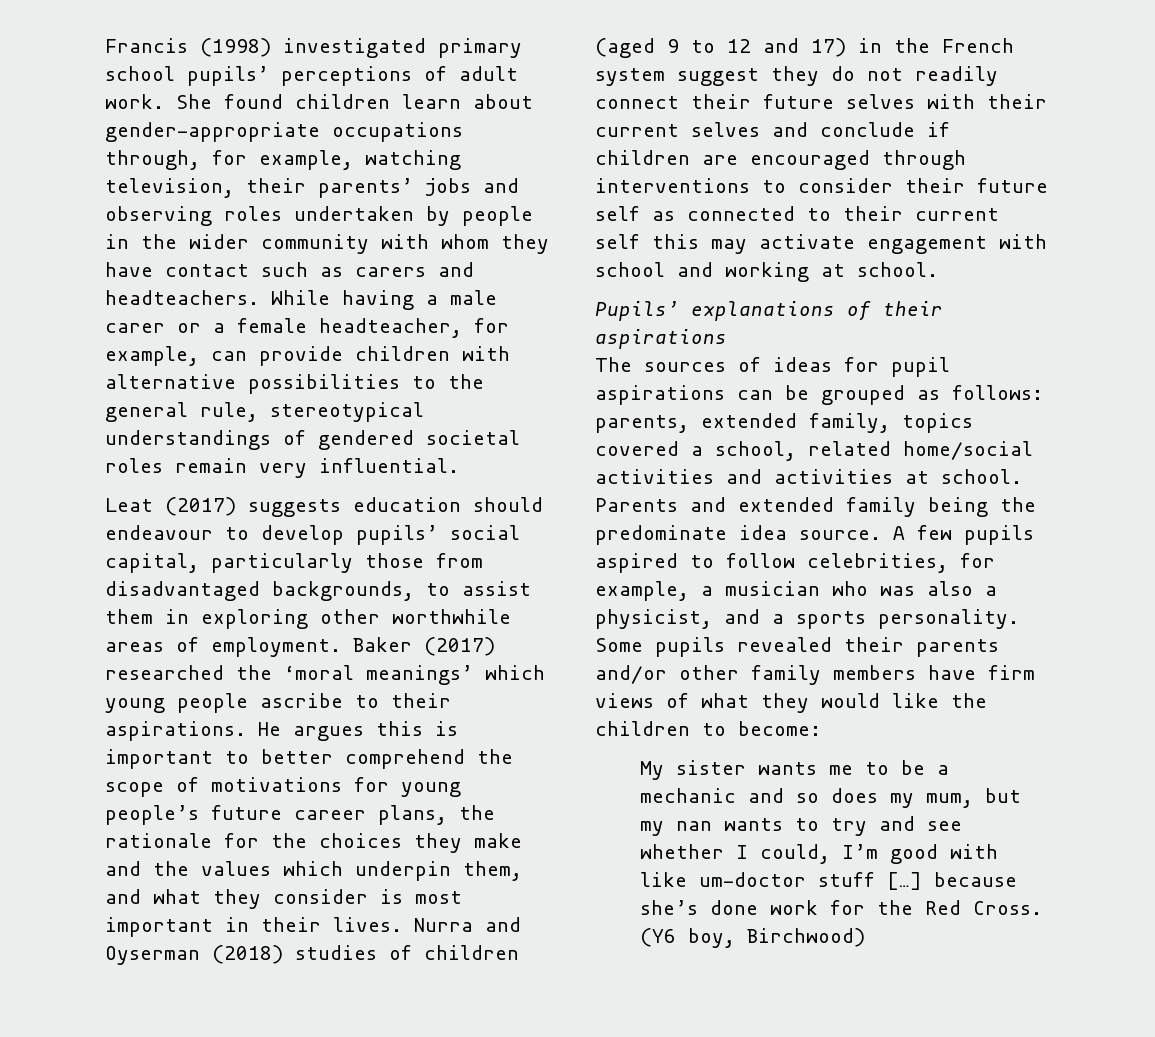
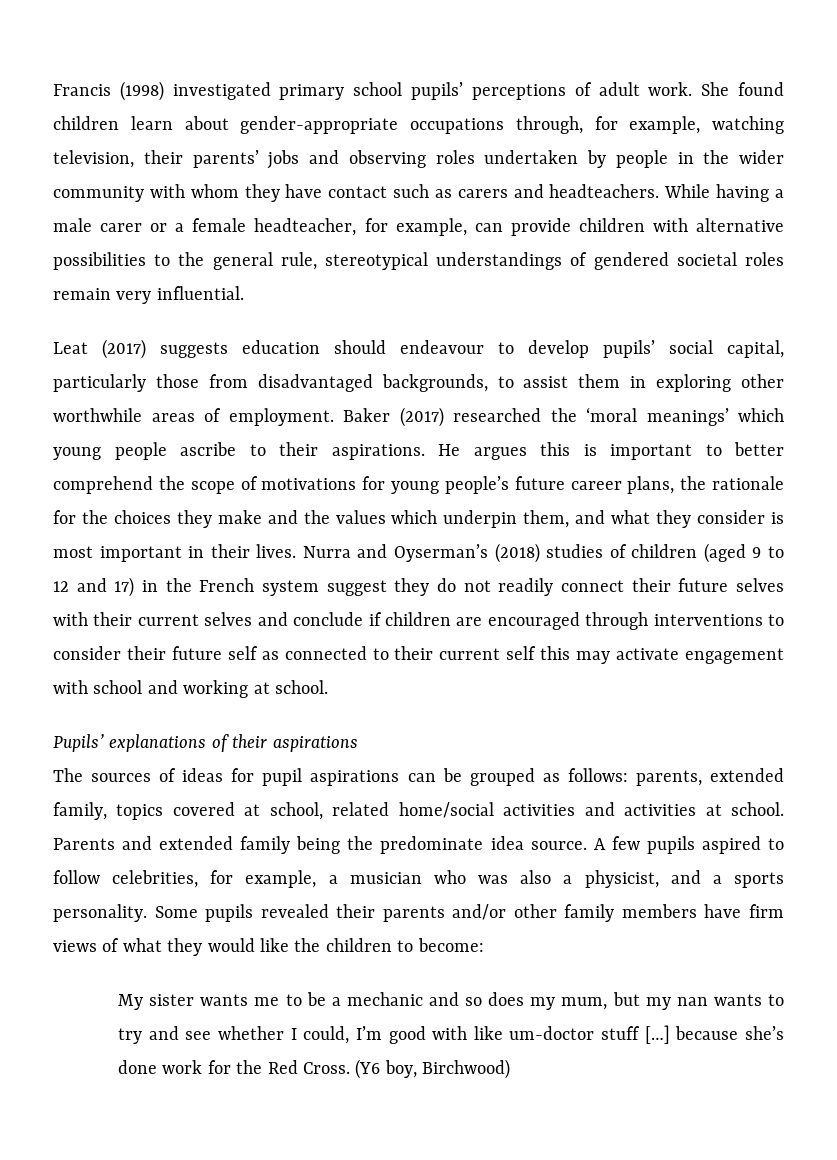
- Nurra and Oyserman (2018) studies of children (aged 9 to 12 and 17) in the French system suggest they do not readily connect their future selves with their current selves and conclude if children are encouraged through interventions to consider their future self as connected to their current self this may activate engagement with school and working at school.
+ Nurra and Oyserman’s (2018) studies of children (aged 9 to 12 and 17) in the French system suggest they do not readily connect their future selves with their current selves and conclude if children are encouraged through interventions to consider their future self as connected to their current self this may activate engagement with school and working at school.
- The sources of ideas for pupil aspirations can be grouped as follows: parents, extended family, topics covered a school, related home/social activities and activities at school.
+ The sources of ideas for pupil aspirations can be grouped as follows: parents, extended family, topics covered at school, related home/social activities and activities at school.

